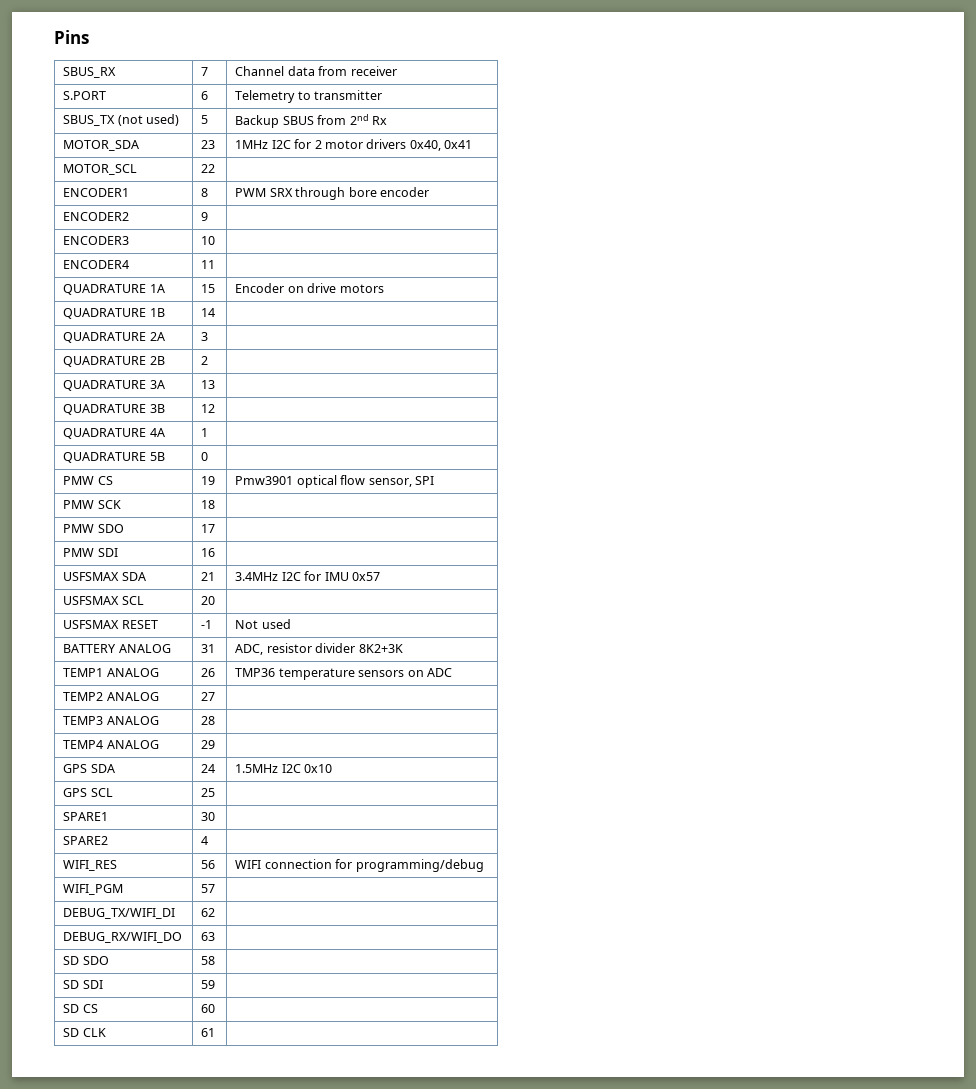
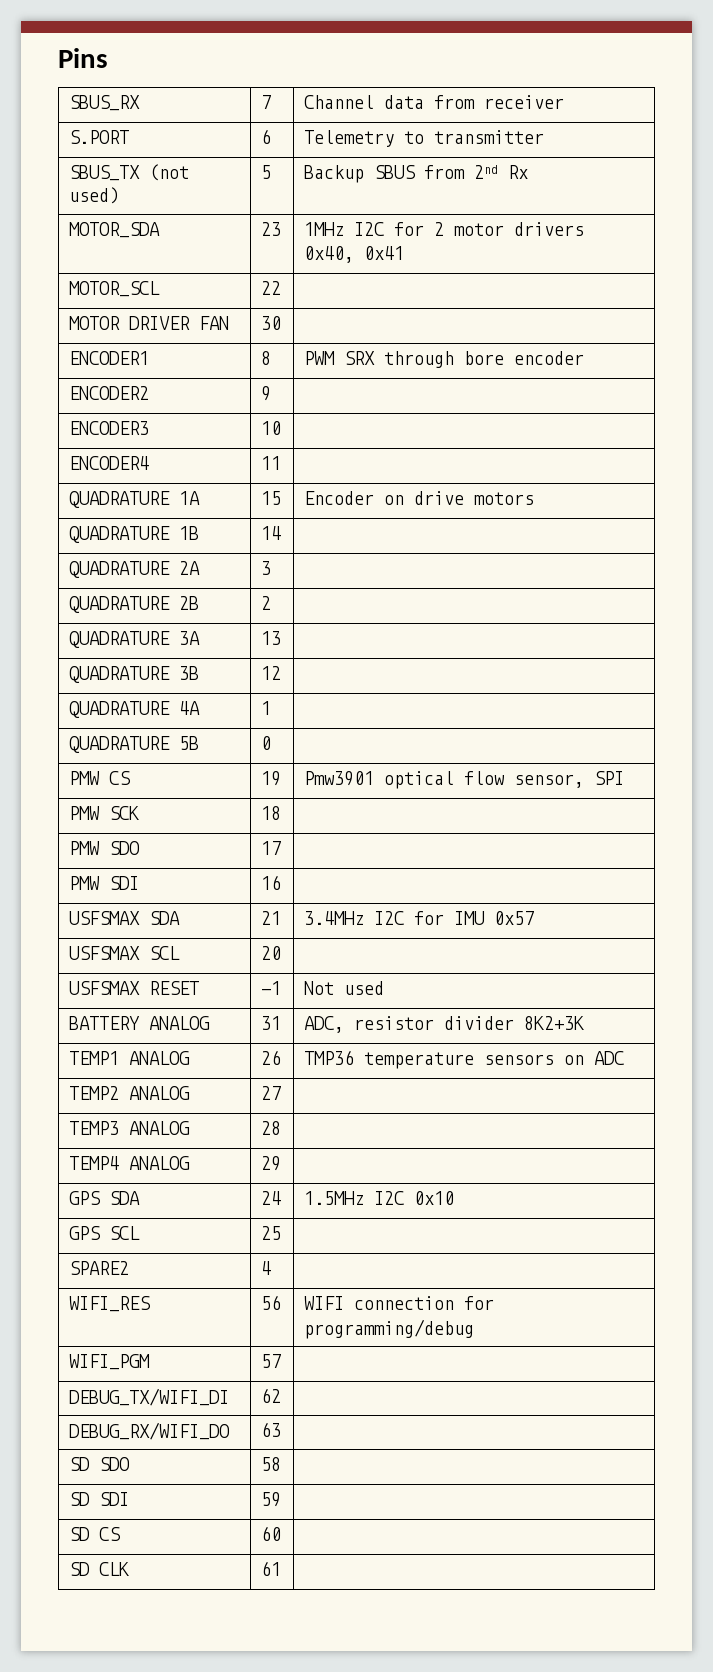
+ MOTOR DRIVER FAN | 30 |
- SPARE1 | 30 |

